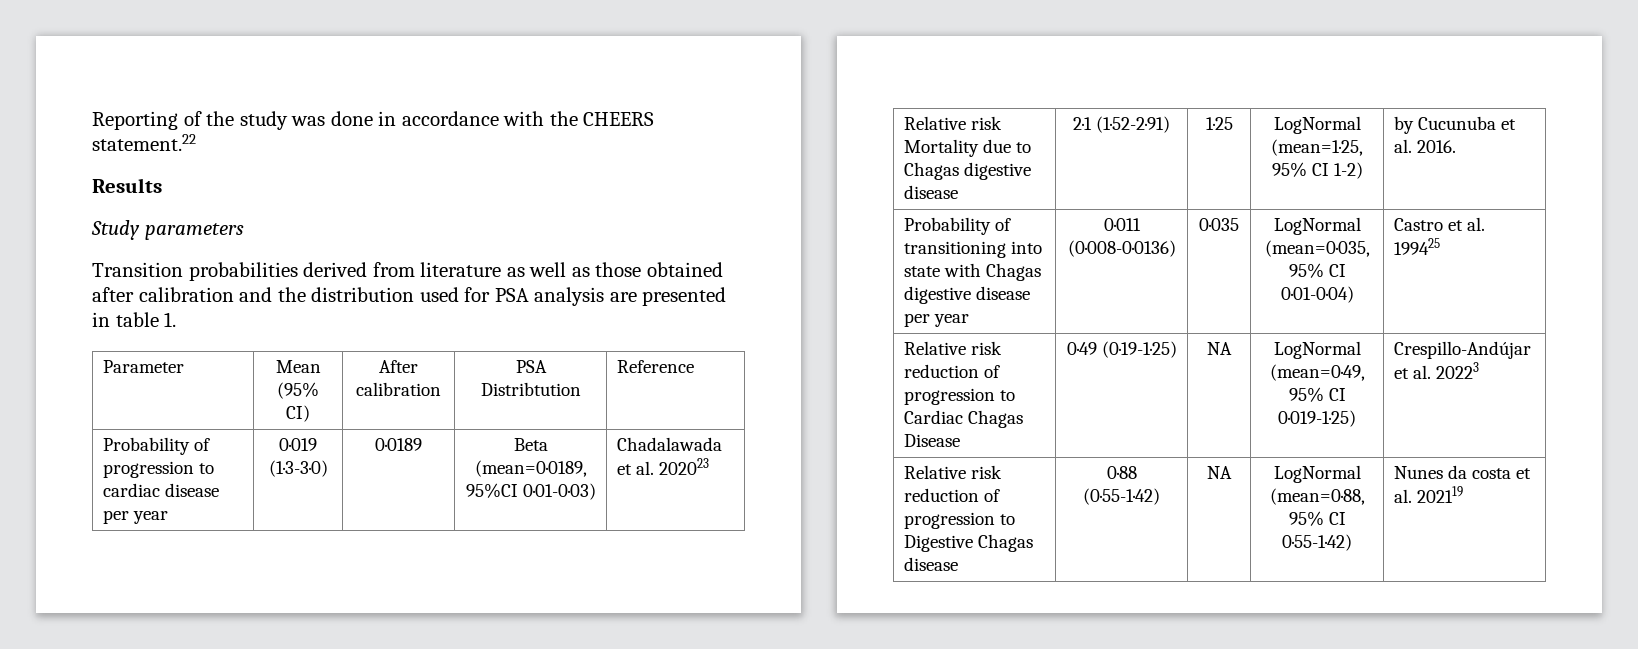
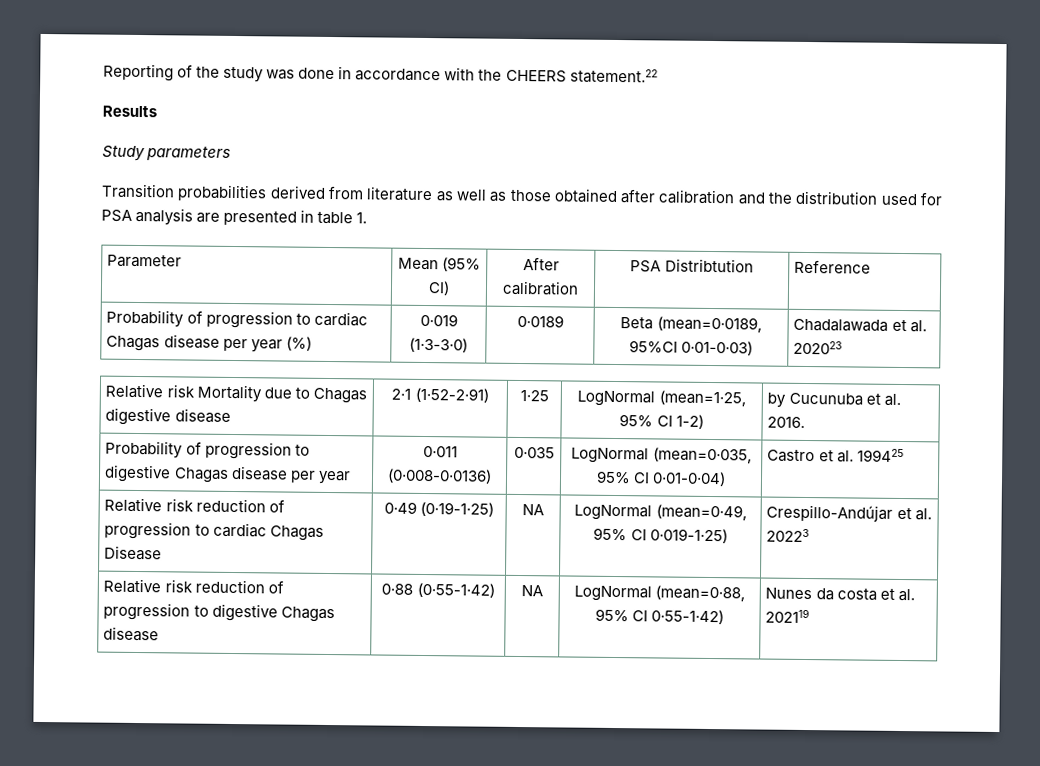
- Probability of progression to cardiac disease per year | 0·019 (1·3-3·0) | 0·0189 | Beta (mean=0·0189, 95%CI 0·01-0·03) | Chadalawada et al. 202023
+ Probability of progression to cardiac Chagas disease per year (%) | 0·019 (1·3-3·0) | 0·0189 | Beta (mean=0·0189, 95%CI 0·01-0·03) | Chadalawada et al. 202023
- Probability of transitioning into state with Chagas digestive disease per year | 0·011 (0·008-0·0136) | 0·035 | LogNormal (mean=0·035, 95% CI 0·01-0·04) | Castro et al. 199425
+ Probability of progression to digestive Chagas disease per year | 0·011 (0·008-0·0136) | 0·035 | LogNormal (mean=0·035, 95% CI 0·01-0·04) | Castro et al. 199425
- Relative risk reduction of progression to Cardiac Chagas Disease | 0·49 (0·19-1·25) | NA | LogNormal (mean=0·49, 95% CI 0·019-1·25) | Crespillo-Andújar et al. 20223
+ Relative risk reduction of progression to cardiac Chagas Disease | 0·49 (0·19-1·25) | NA | LogNormal (mean=0·49, 95% CI 0·019-1·25) | Crespillo-Andújar et al. 20223
- Relative risk reduction of progression to Digestive Chagas disease | 0·88 (0·55-1·42) | NA | LogNormal (mean=0·88, 95% CI 0·55-1·42) | Nunes da costa et al. 202119
+ Relative risk reduction of progression to digestive Chagas disease | 0·88 (0·55-1·42) | NA | LogNormal (mean=0·88, 95% CI 0·55-1·42) | Nunes da costa et al. 202119

